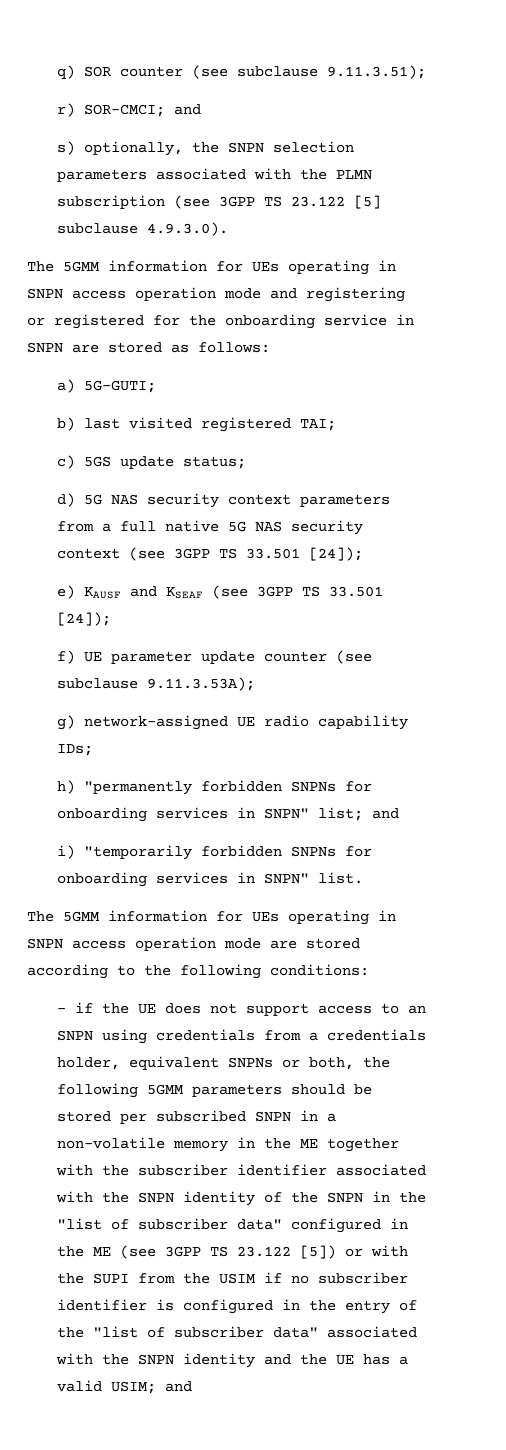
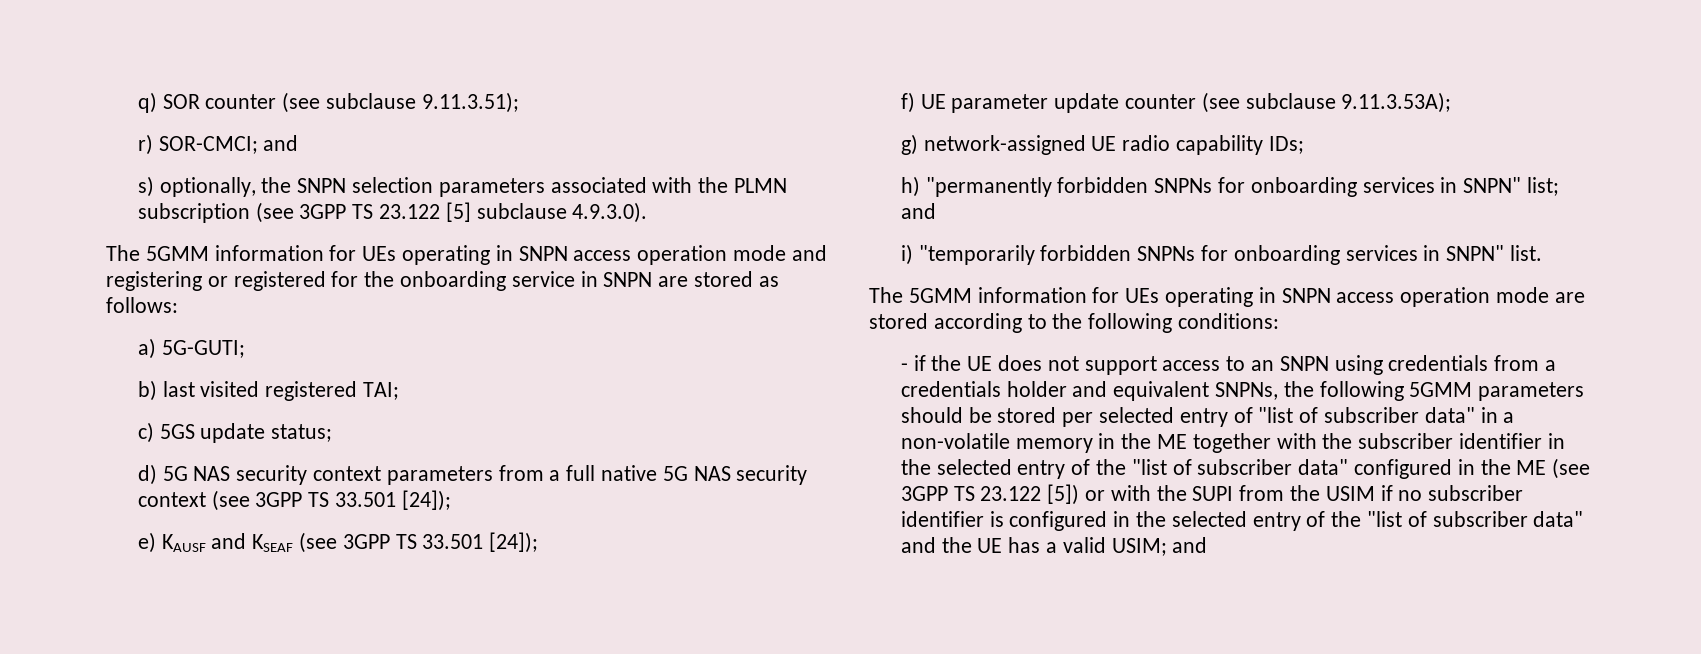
- - if the UE does not support access to an SNPN using credentials from a credentials holder, equivalent SNPNs or both, the following 5GMM parameters should be stored per subscribed SNPN in a non-volatile memory in the ME together with the subscriber identifier associated with the SNPN identity of the SNPN in the "list of subscriber data" configured in the ME (see 3GPP TS 23.122 [5]) or with the SUPI from the USIM if no subscriber identifier is configured in the entry of the "list of subscriber data" associated with the SNPN identity and the UE has a valid USIM;
+ - if the UE does not support access to an SNPN using credentials from a credentials holder and equivalent SNPNs, the following 5GMM parameters should be stored per selected entry of "list of subscriber data" in a non-volatile memory in the ME together with the subscriber identifier in the selected entry of the "list of subscriber data" configured in the ME (see 3GPP TS 23.122 [5]) or with the SUPI from the USIM if no subscriber identifier is configured in the selected entry of the "list of subscriber data" and the UE has a valid USIM;

